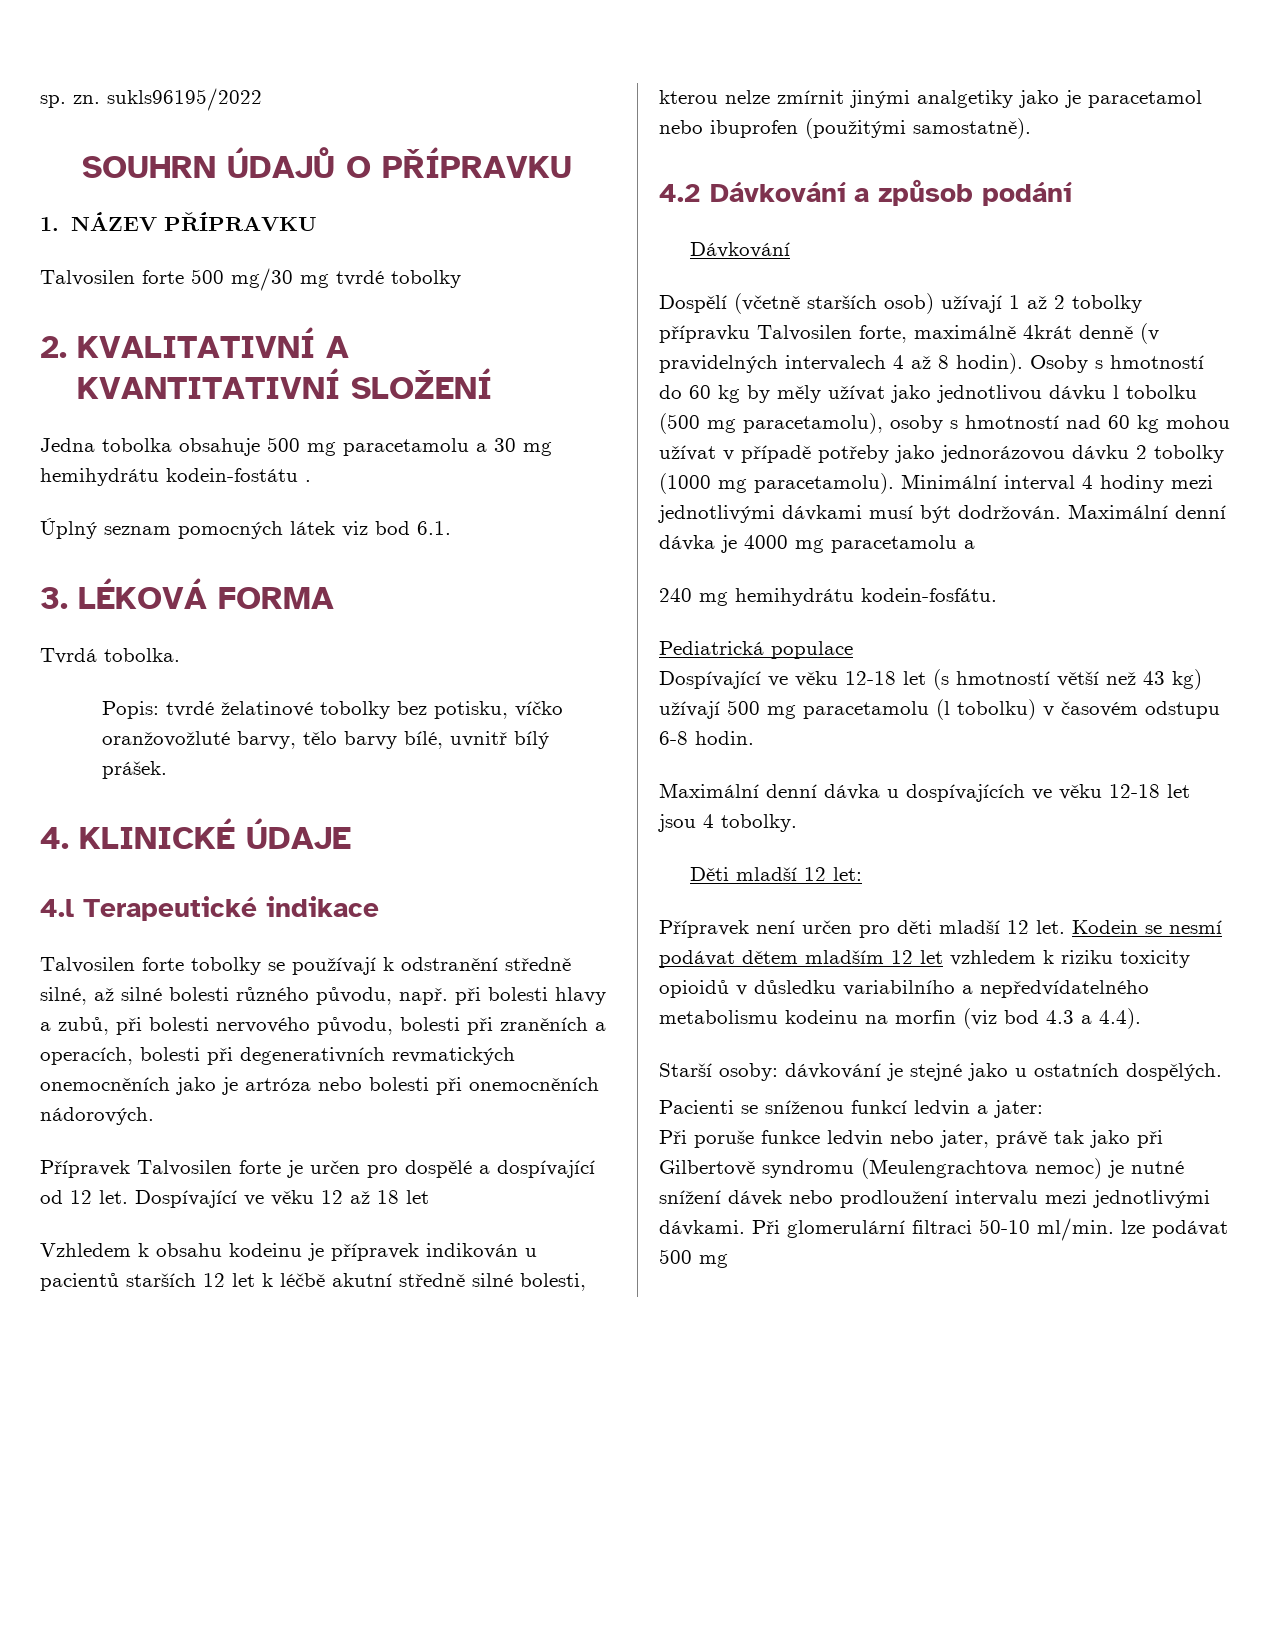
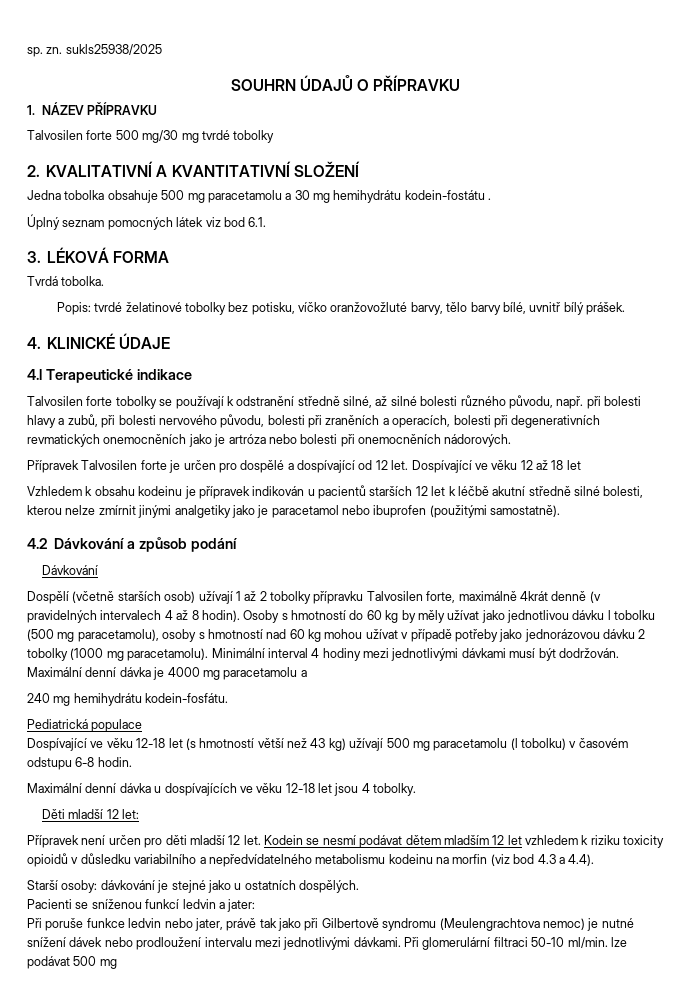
- sp. zn. sukls96195/2022
+ sp. zn. sukls25938/2025

